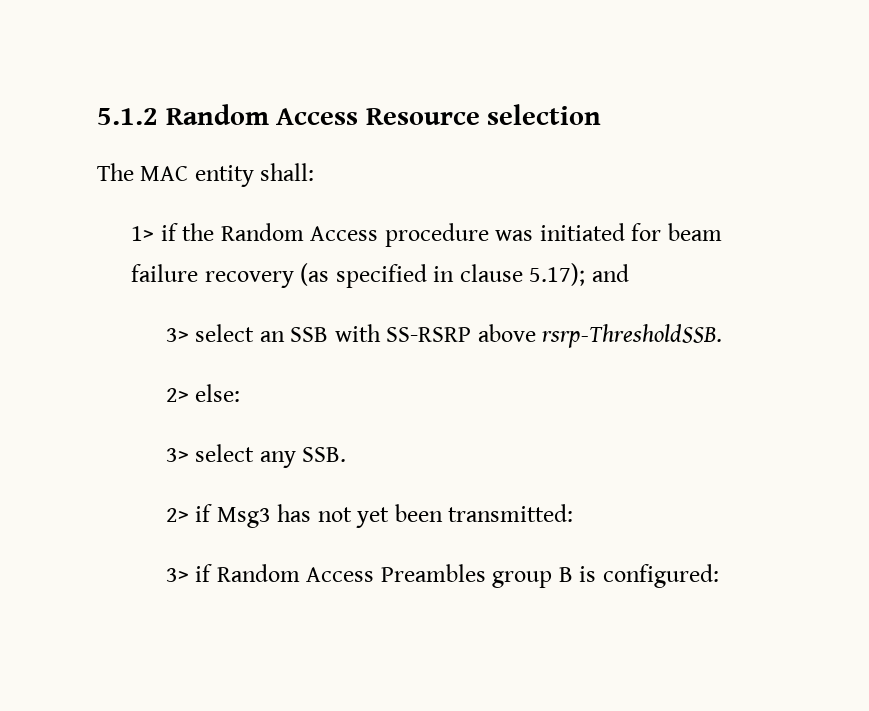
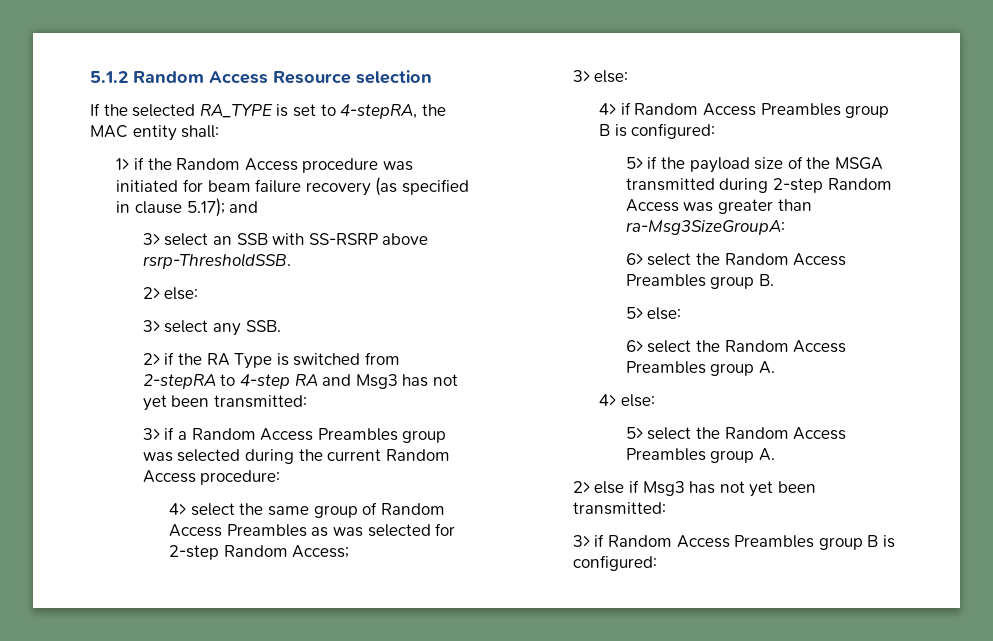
- The MAC entity shall:
+ If the selected RA_TYPE is set to 4-stepRA, the MAC entity shall:
- 2> if Msg3 has not yet been transmitted:
+ 2> if the RA Type is switched from 2-stepRA to 4-step RA and Msg3 has not yet been transmitted:
+ 3> if a Random Access Preambles group was selected during the current Random Access procedure:
+ 4> select the same group of Random Access Preambles as was selected for 2-step Random Access;
+ 3> else:
+ 4> if Random Access Preambles group B is configured:
+ 5> if the payload size of the MSGA transmitted during 2-step Random Access was greater than ra-Msg3SizeGroupA:
+ 6> select the Random Access Preambles group B.
+ 5> else:
+ 6> select the Random Access Preambles group A.
+ 4> else:
+ 5> select the Random Access Preambles group A.
+ 2> else if Msg3 has not yet been transmitted:

